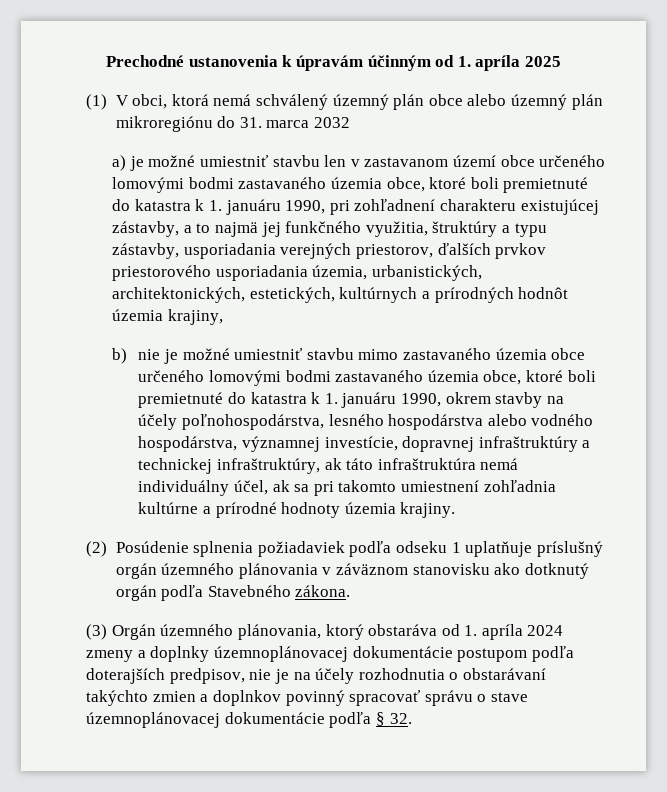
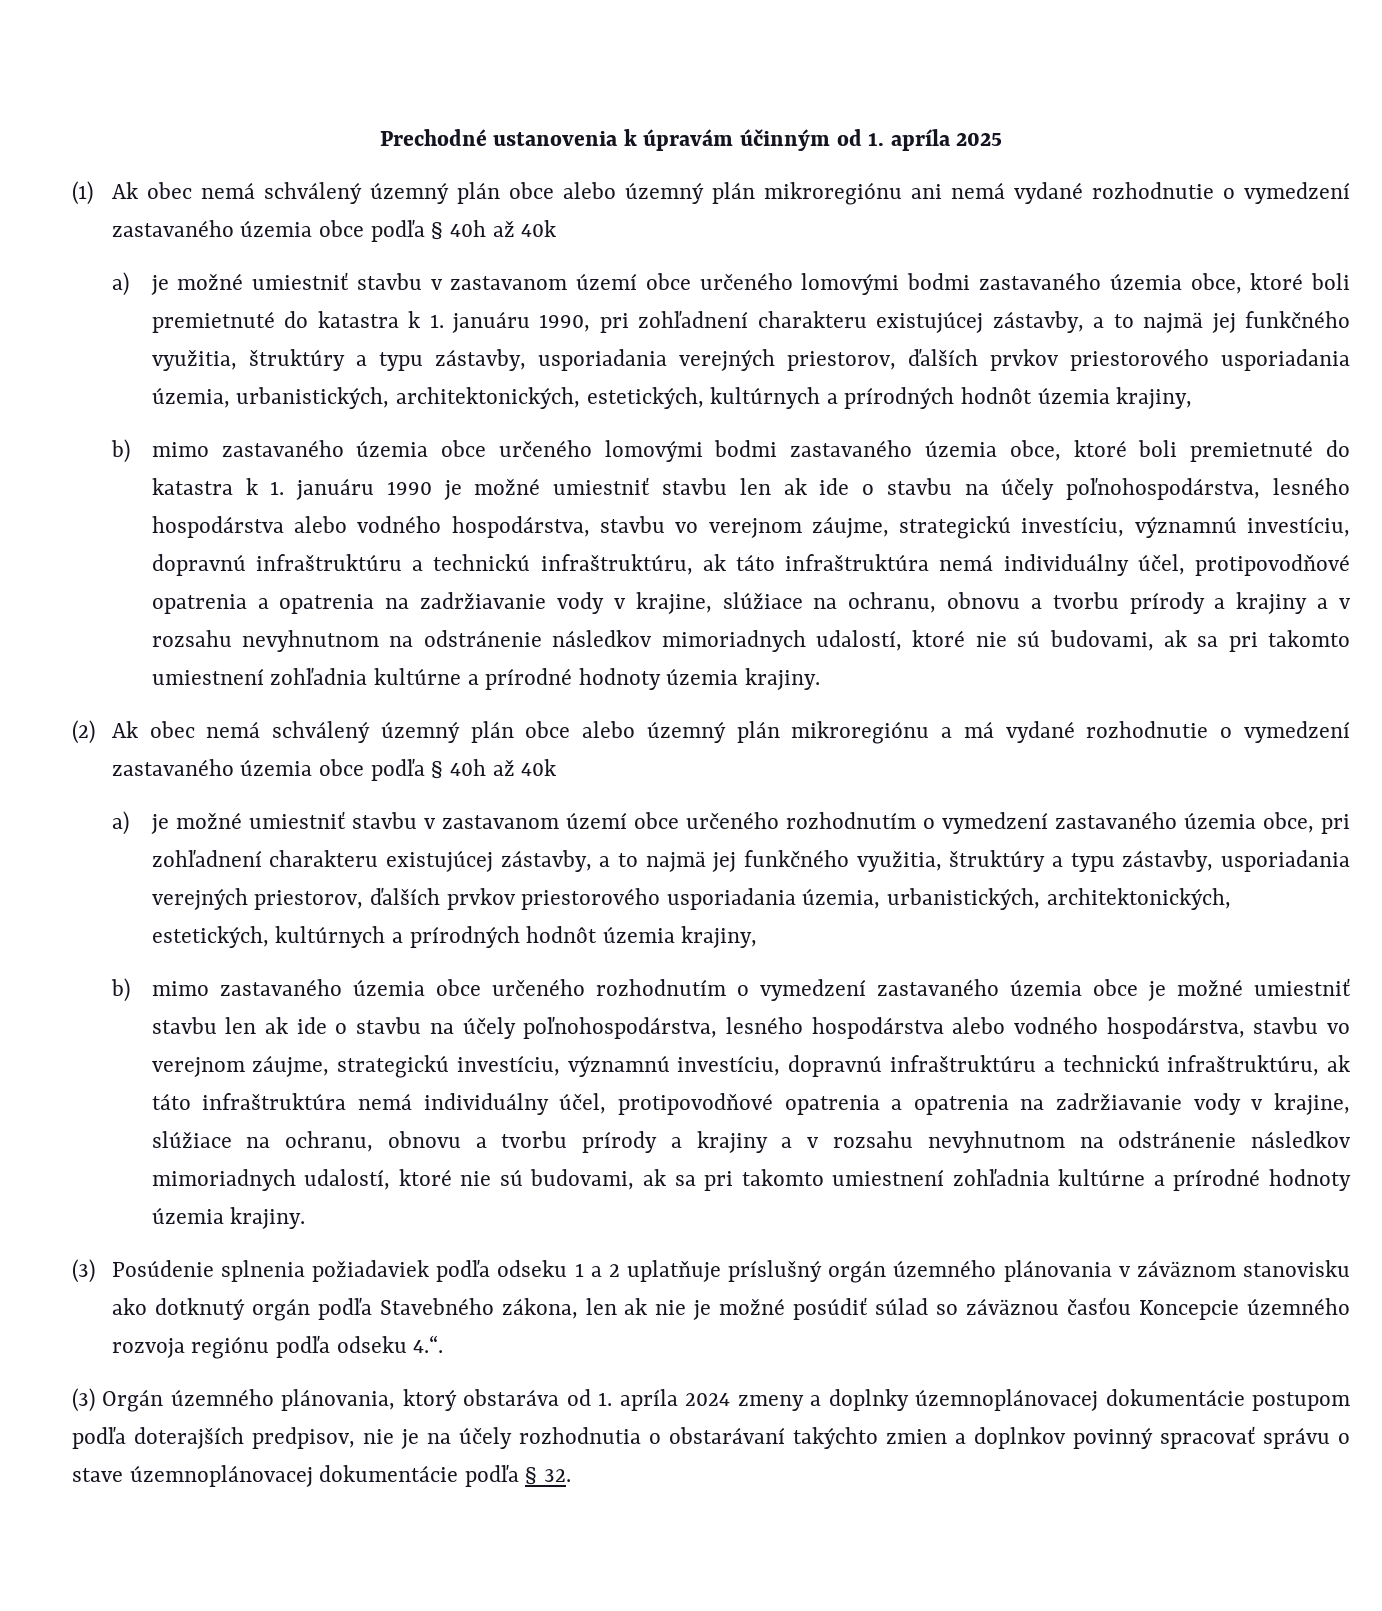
- (1) V obci, ktorá nemá schválený územný plán obce alebo územný plán mikroregiónu do 31. marca 2032
- a) je možné umiestniť stavbu len v zastavanom území obce určeného lomovými bodmi zastavaného územia obce, ktoré boli premietnuté do katastra k 1. januáru 1990, pri zohľadnení charakteru existujúcej zástavby, a to najmä jej funkčného využitia, štruktúry a typu zástavby, usporiadania verejných priestorov, ďalších prvkov priestorového usporiadania územia, urbanistických, architektonických, estetických, kultúrnych a prírodných hodnôt územia krajiny,
+ (1) Ak obec nemá schválený územný plán obce alebo územný plán mikroregiónu ani nemá vydané rozhodnutie o vymedzení zastavaného územia obce podľa § 40h až 40k
+ a) je možné umiestniť stavbu v zastavanom území obce určeného lomovými bodmi zastavaného územia obce, ktoré boli premietnuté do katastra k 1. januáru 1990, pri zohľadnení charakteru existujúcej zástavby, a to najmä jej funkčného využitia, štruktúry a typu zástavby, usporiadania verejných priestorov, ďalších prvkov priestorového usporiadania územia, urbanistických, architektonických, estetických, kultúrnych a prírodných hodnôt územia krajiny,
- b) nie je možné umiestniť stavbu mimo zastavaného územia obce určeného lomovými bodmi zastavaného územia obce, ktoré boli premietnuté do katastra k 1. januáru 1990, okrem stavby na účely poľnohospodárstva, lesného hospodárstva alebo vodného hospodárstva, významnej investície, dopravnej infraštruktúry a technickej infraštruktúry, ak táto infraštruktúra nemá individuálny účel, ak sa pri takomto umiestnení zohľadnia kultúrne a prírodné hodnoty územia krajiny.
+ b) mimo zastavaného územia obce určeného lomovými bodmi zastavaného územia obce, ktoré boli premietnuté do katastra k 1. januáru 1990 je možné umiestniť stavbu len ak ide o stavbu na účely poľnohospodárstva, lesného hospodárstva alebo vodného hospodárstva, stavbu vo verejnom záujme, strategickú investíciu, významnú investíciu, dopravnú infraštruktúru a technickú infraštruktúru, ak táto infraštruktúra nemá individuálny účel, protipovodňové opatrenia a opatrenia na zadržiavanie vody v krajine, slúžiace na ochranu, obnovu a tvorbu prírody a krajiny a v rozsahu nevyhnutnom na odstránenie následkov mimoriadnych udalostí, ktoré nie sú budovami, ak sa pri takomto umiestnení zohľadnia kultúrne a prírodné hodnoty územia krajiny.
- (2) Posúdenie splnenia požiadaviek podľa odseku 1 uplatňuje príslušný orgán územného plánovania v záväznom stanovisku ako dotknutý orgán podľa Stavebného zákona.
+ (2) Ak obec nemá schválený územný plán obce alebo územný plán mikroregiónu a má vydané rozhodnutie o vymedzení zastavaného územia obce podľa § 40h až 40k
+ a) je možné umiestniť stavbu v zastavanom území obce určeného rozhodnutím o vymedzení zastavaného územia obce, pri zohľadnení charakteru existujúcej zástavby, a to najmä jej funkčného využitia, štruktúry a typu zástavby, usporiadania verejných priestorov, ďalších prvkov priestorového usporiadania územia, urbanistických, architektonických, estetických, kultúrnych a prírodných hodnôt územia krajiny,
+ b) mimo zastavaného územia obce určeného rozhodnutím o vymedzení zastavaného územia obce je možné umiestniť stavbu len ak ide o stavbu na účely poľnohospodárstva, lesného hospodárstva alebo vodného hospodárstva, stavbu vo verejnom záujme, strategickú investíciu, významnú investíciu, dopravnú infraštruktúru a technickú infraštruktúru, ak táto infraštruktúra nemá individuálny účel, protipovodňové opatrenia a opatrenia na zadržiavanie vody v krajine, slúžiace na ochranu, obnovu a tvorbu prírody a krajiny a v rozsahu nevyhnutnom na odstránenie následkov mimoriadnych udalostí, ktoré nie sú budovami, ak sa pri takomto umiestnení zohľadnia kultúrne a prírodné hodnoty územia krajiny.
+ (3) Posúdenie splnenia požiadaviek podľa odseku 1 a 2 uplatňuje príslušný orgán územného plánovania v záväznom stanovisku ako dotknutý orgán podľa Stavebného zákona, len ak nie je možné posúdiť súlad so záväznou časťou Koncepcie územného rozvoja regiónu podľa odseku 4.“.

